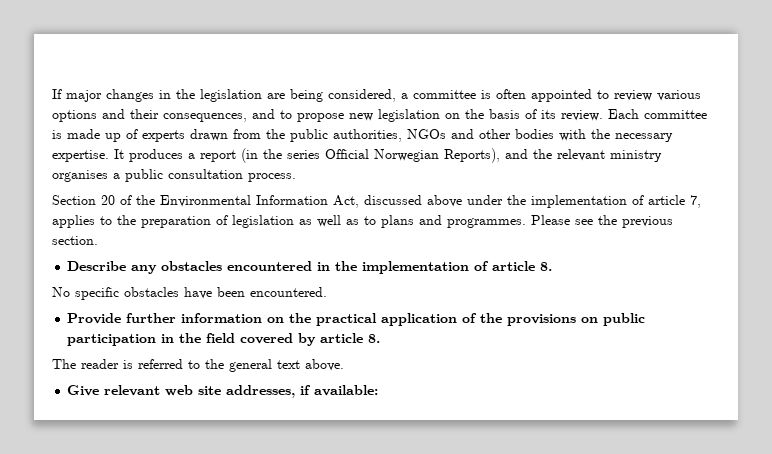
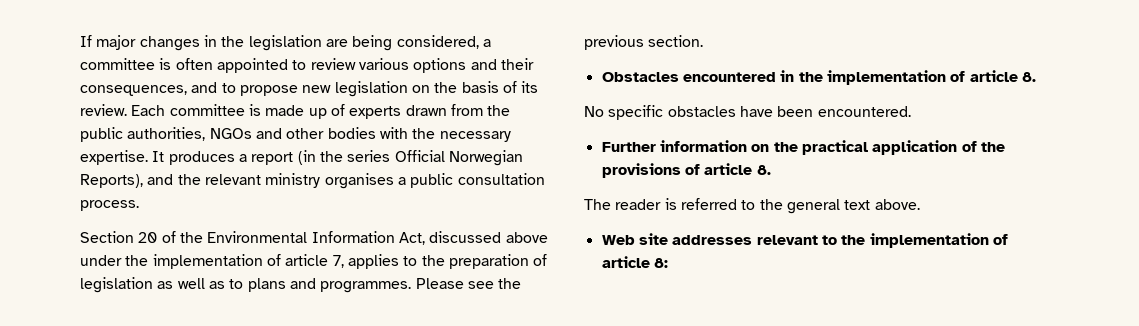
- Describe any obstacles encountered in the implementation of article 8.
+ Obstacles encountered in the implementation of article 8.
- Provide further information on the practical application of the provisions on public participation in the field covered by article 8.
+ Further information on the practical application of the provisions of article 8.
- Give relevant web site addresses, if available:
+ Web site addresses relevant to the implementation of article 8:

